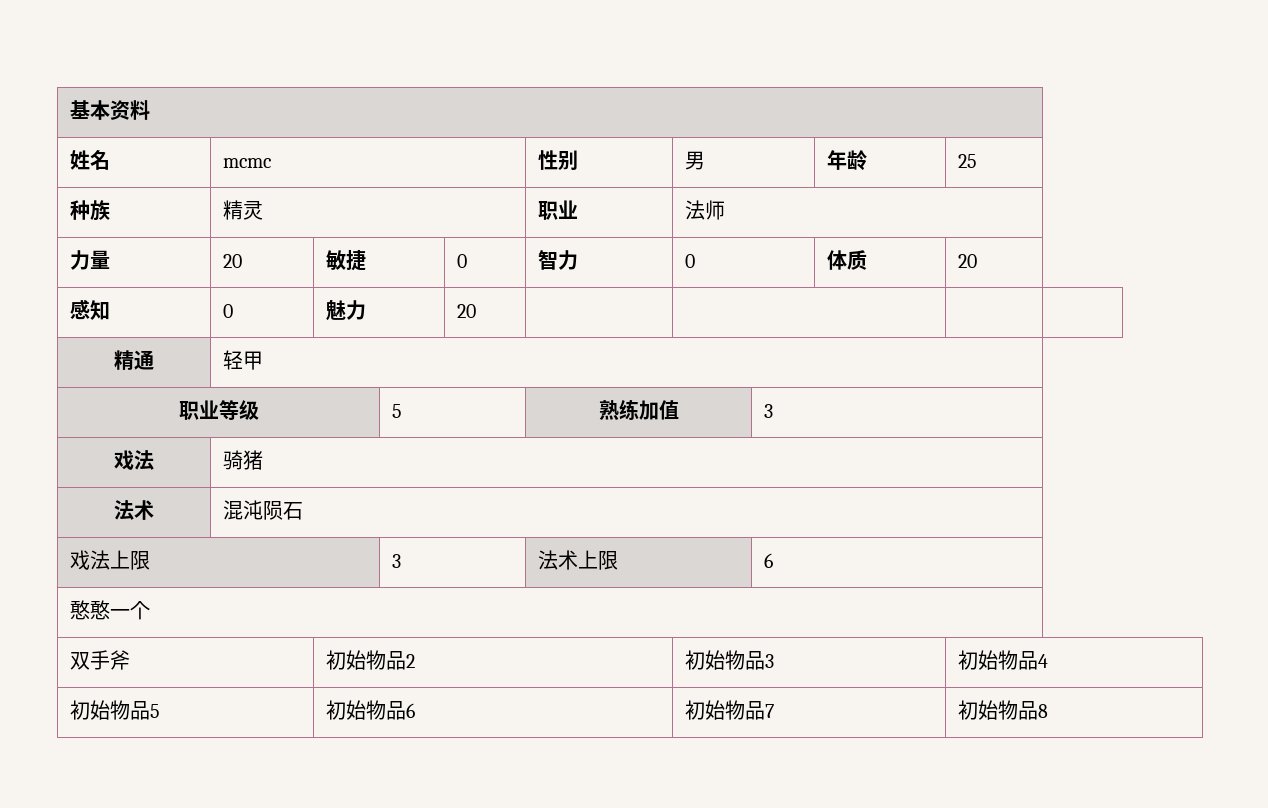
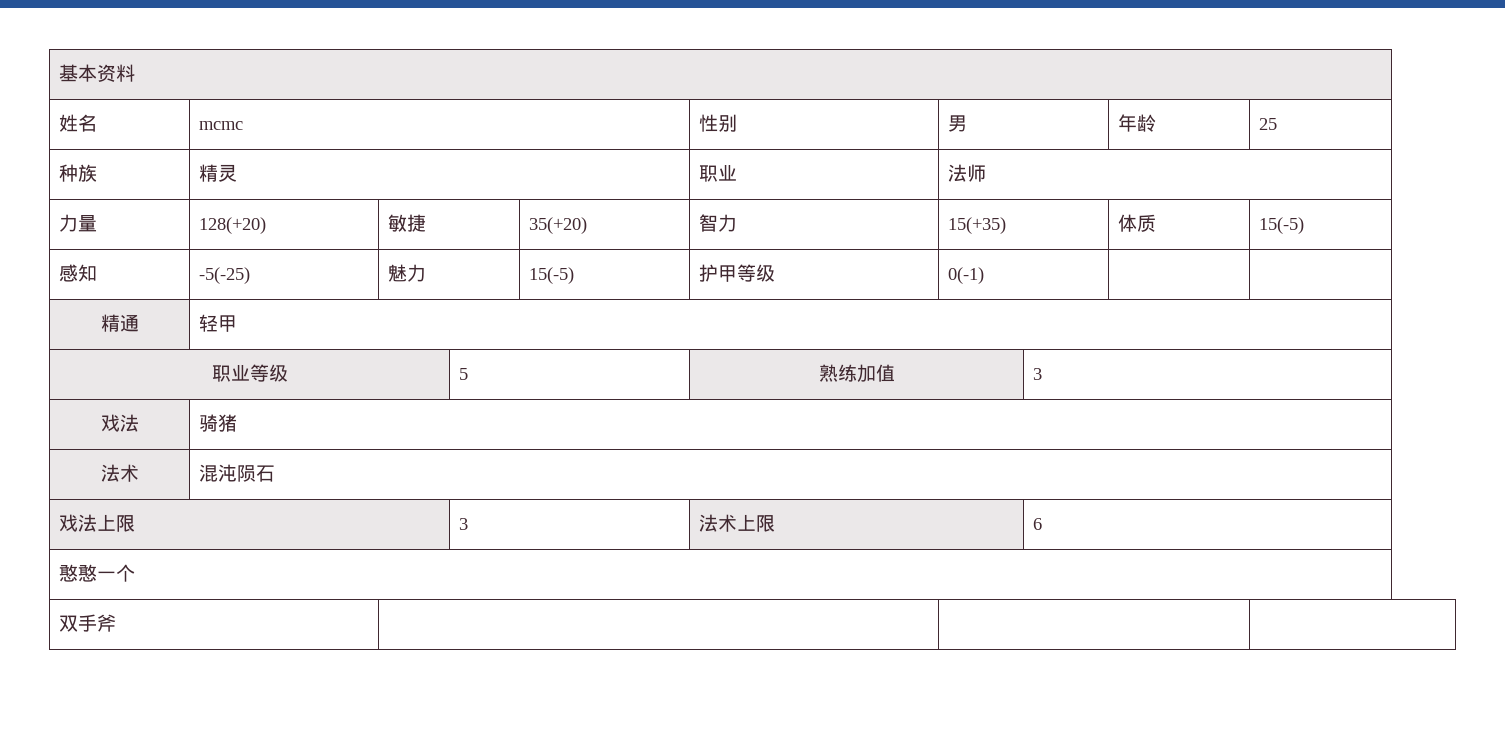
- 力量 | 20 | 敏捷 | 0 | 智力 | 0 | 体质 | 20
+ 力量 | 128(+20) | 敏捷 | 35(+20) | 智力 | 15(+35) | 体质 | 15(-5)
- 感知 | 0 | 魅力 | 20 | | | |
+ 感知 | -5(-25) | 魅力 | 15(-5) | 护甲等级 | 0(-1) | |
- 双手斧 | 初始物品2 | 初始物品3 | 初始物品4
- 初始物品5 | 初始物品6 | 初始物品7 | 初始物品8
+ 双手斧 | | |

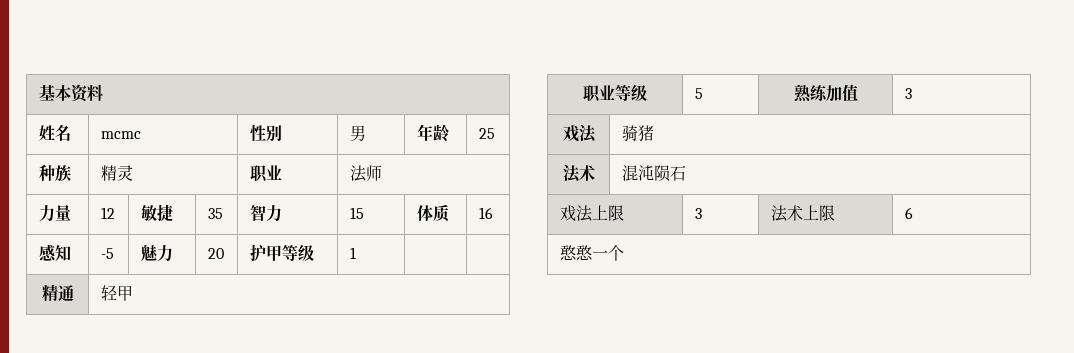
- 力量 | 128(+20) | 敏捷 | 35(+20) | 智力 | 15(+35) | 体质 | 15(-5)
+ 力量 | 12 | 敏捷 | 35 | 智力 | 15 | 体质 | 16
- 感知 | -5(-25) | 魅力 | 15(-5) | 护甲等级 | 0(-1) | |
+ 感知 | -5 | 魅力 | 20 | 护甲等级 | 1 | |
- 双手斧 | | |

